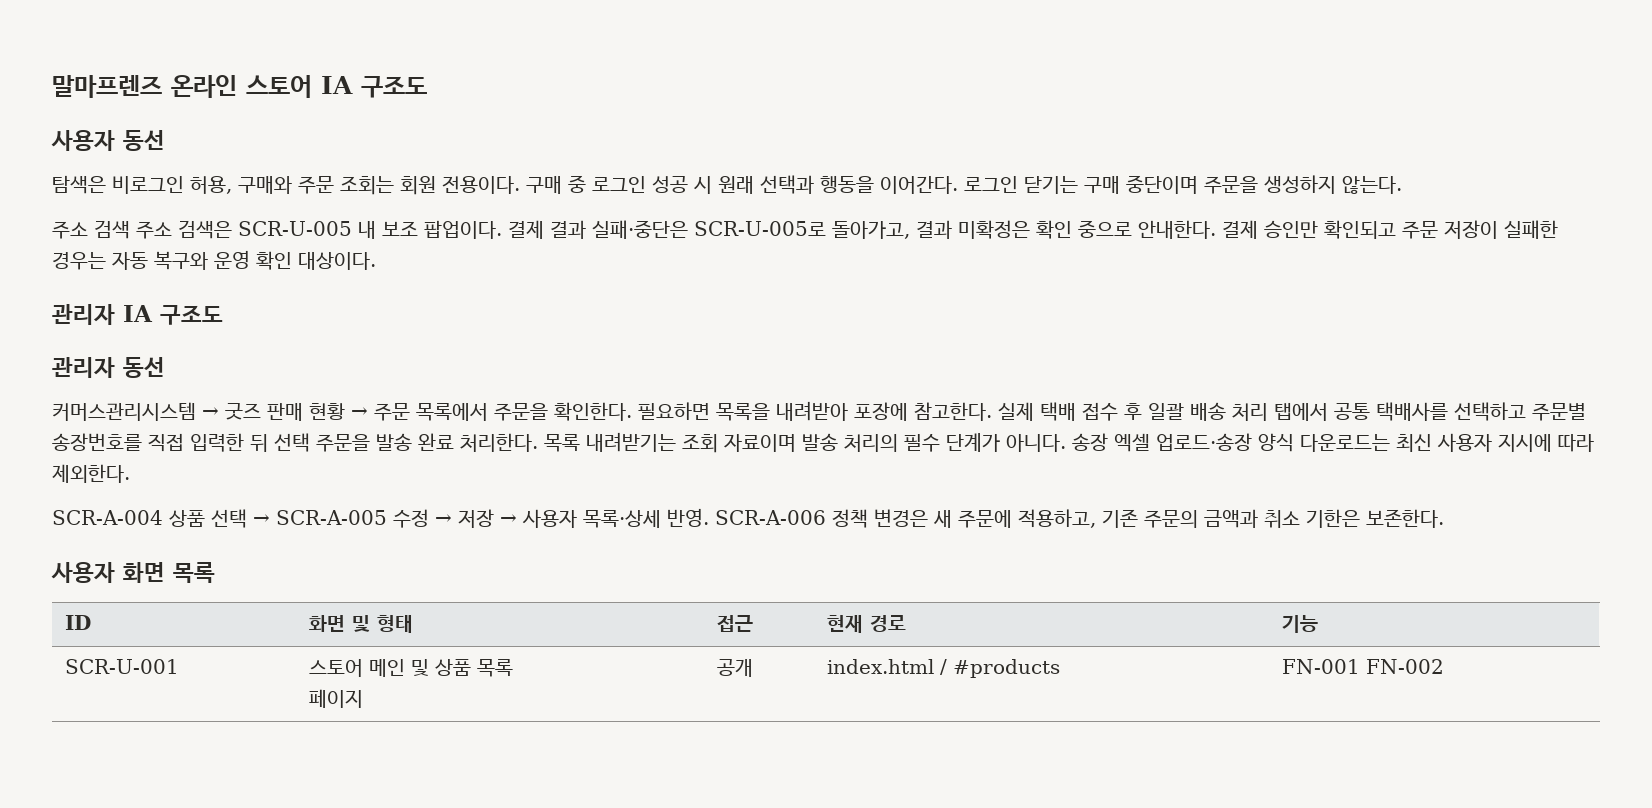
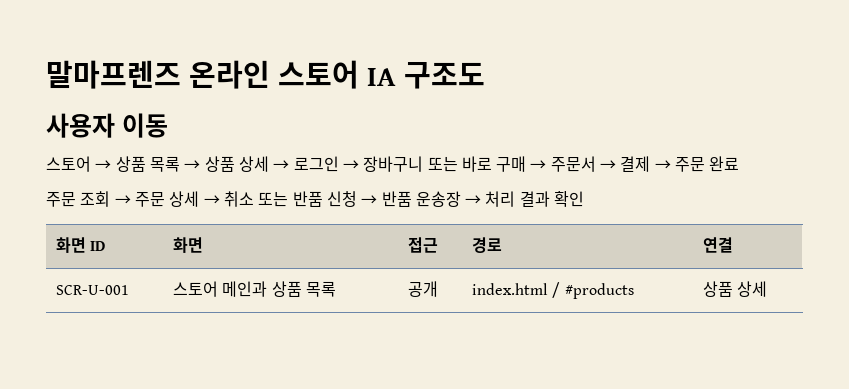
- 사용자 동선
- 탐색은 비로그인 허용, 구매와 주문 조회는 회원 전용이다. 구매 중 로그인 성공 시 원래 선택과 행동을 이어간다. 로그인 닫기는 구매 중단이며 주문을 생성하지 않는다.
- 주소 검색 주소 검색은 SCR-U-005 내 보조 팝업이다. 결제 결과 실패·중단은 SCR-U-005로 돌아가고, 결과 미확정은 확인 중으로 안내한다. 결제 승인만 확인되고 주문 저장이 실패한 경우는 자동 복구와 운영 확인 대상이다.
- 관리자 IA 구조도
- 관리자 동선
- 커머스관리시스템 → 굿즈 판매 현황 → 주문 목록에서 주문을 확인한다. 필요하면 목록을 내려받아 포장에 참고한다. 실제 택배 접수 후 일괄 배송 처리 탭에서 공통 택배사를 선택하고 주문별 송장번호를 직접 입력한 뒤 선택 주문을 발송 완료 처리한다. 목록 내려받기는 조회 자료이며 발송 처리의 필수 단계가 아니다. 송장 엑셀 업로드·송장 양식 다운로드는 최신 사용자 지시에 따라 제외한다.
- SCR-A-004 상품 선택 → SCR-A-005 수정 → 저장 → 사용자 목록·상세 반영. SCR-A-006 정책 변경은 새 주문에 적용하고, 기존 주문의 금액과 취소 기한은 보존한다.
- 사용자 화면 목록
- ID | 화면 및 형태 | 접근 | 현재 경로 | 기능
+ 사용자 이동
+ 스토어 → 상품 목록 → 상품 상세 → 로그인 → 장바구니 또는 바로 구매 → 주문서 → 결제 → 주문 완료
+ 주문 조회 → 주문 상세 → 취소 또는 반품 신청 → 반품 운송장 → 처리 결과 확인
+ 화면 ID | 화면 | 접근 | 경로 | 연결
- SCR-U-001 | 스토어 메인 및 상품 목록
- 페이지 | 공개 | index.html / #products | FN-001 FN-002
+ SCR-U-001 | 스토어 메인과 상품 목록 | 공개 | index.html / #products | 상품 상세

